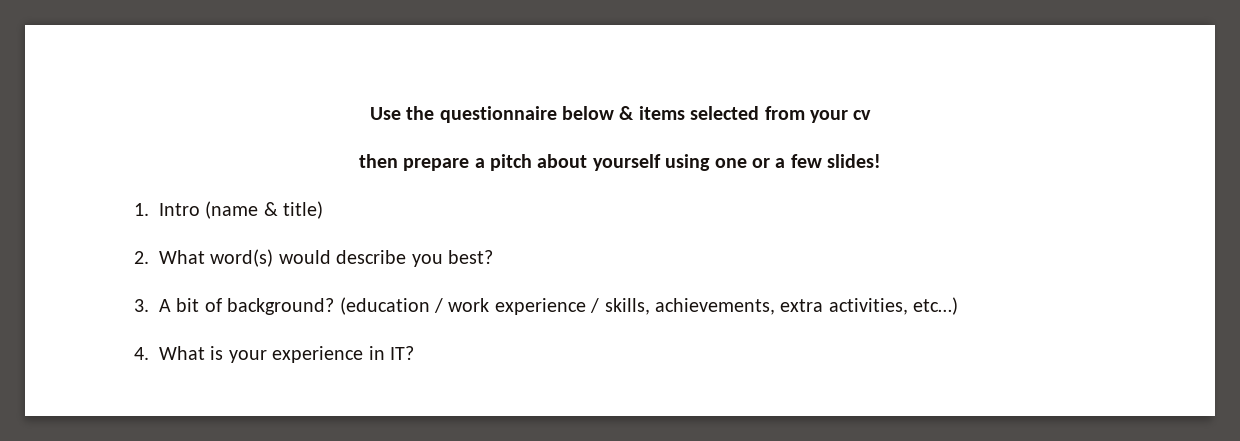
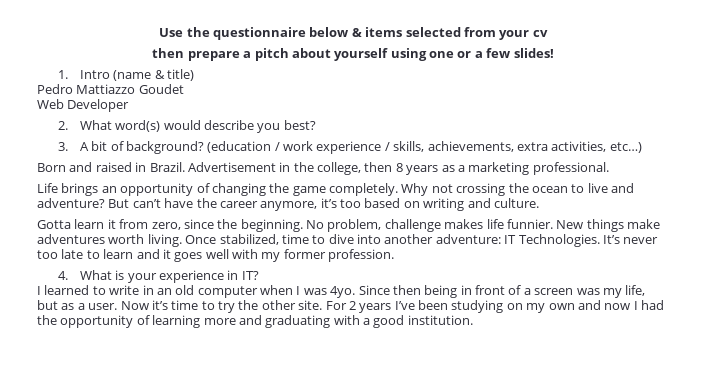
+ Pedro Mattiazzo Goudet
+ Web Developer
+ Born and raised in Brazil. Advertisement in the college, then 8 years as a marketing professional.
+ Life brings an opportunity of changing the game completely. Why not crossing the ocean to live and adventure? But can’t have the career anymore, it’s too based on writing and culture.
+ Gotta learn it from zero, since the beginning. No problem, challenge makes life funnier. New things make adventures worth living. Once stabilized, time to dive into another adventure: IT Technologies. It’s never too late to learn and it goes well with my former profession.
+ I learned to write in an old computer when I was 4yo. Since then being in front of a screen was my life, but as a user. Now it’s time to try the other site. For 2 years I’ve been studying on my own and now I had the opportunity of learning more and graduating with a good institution.

